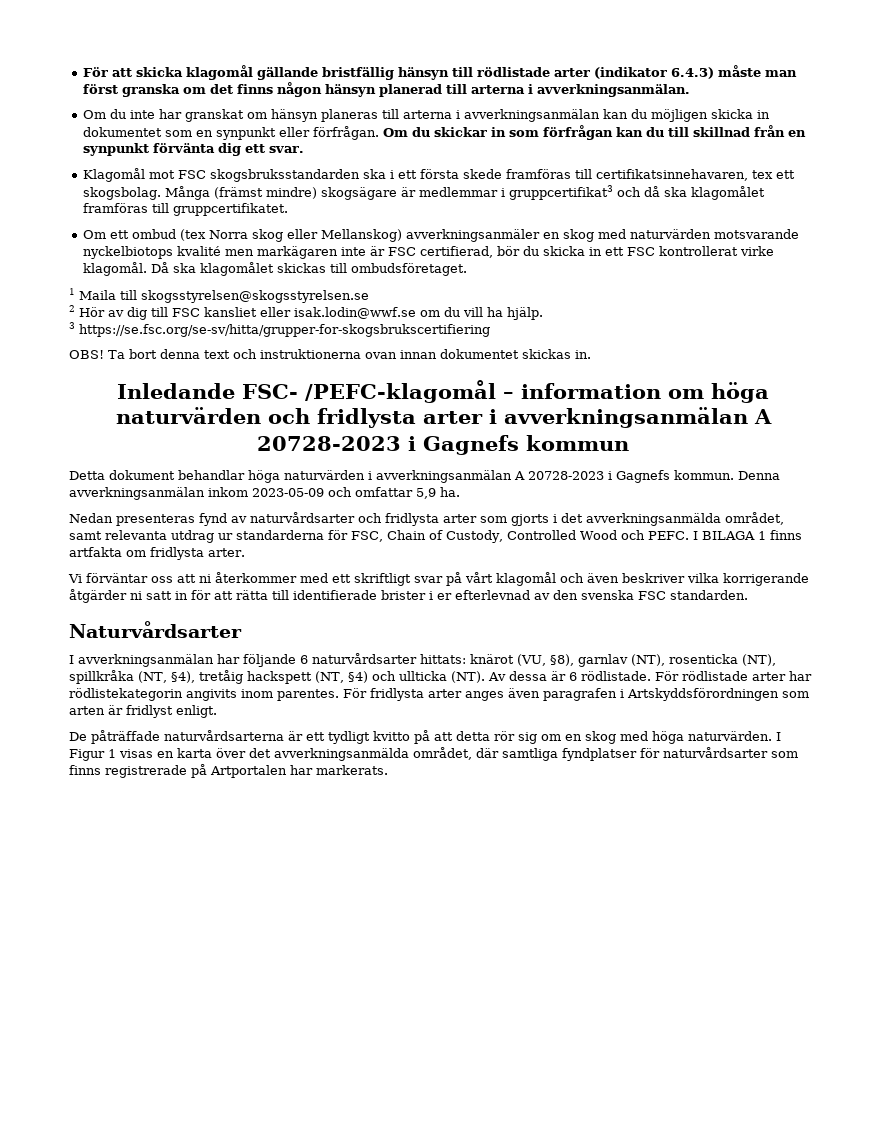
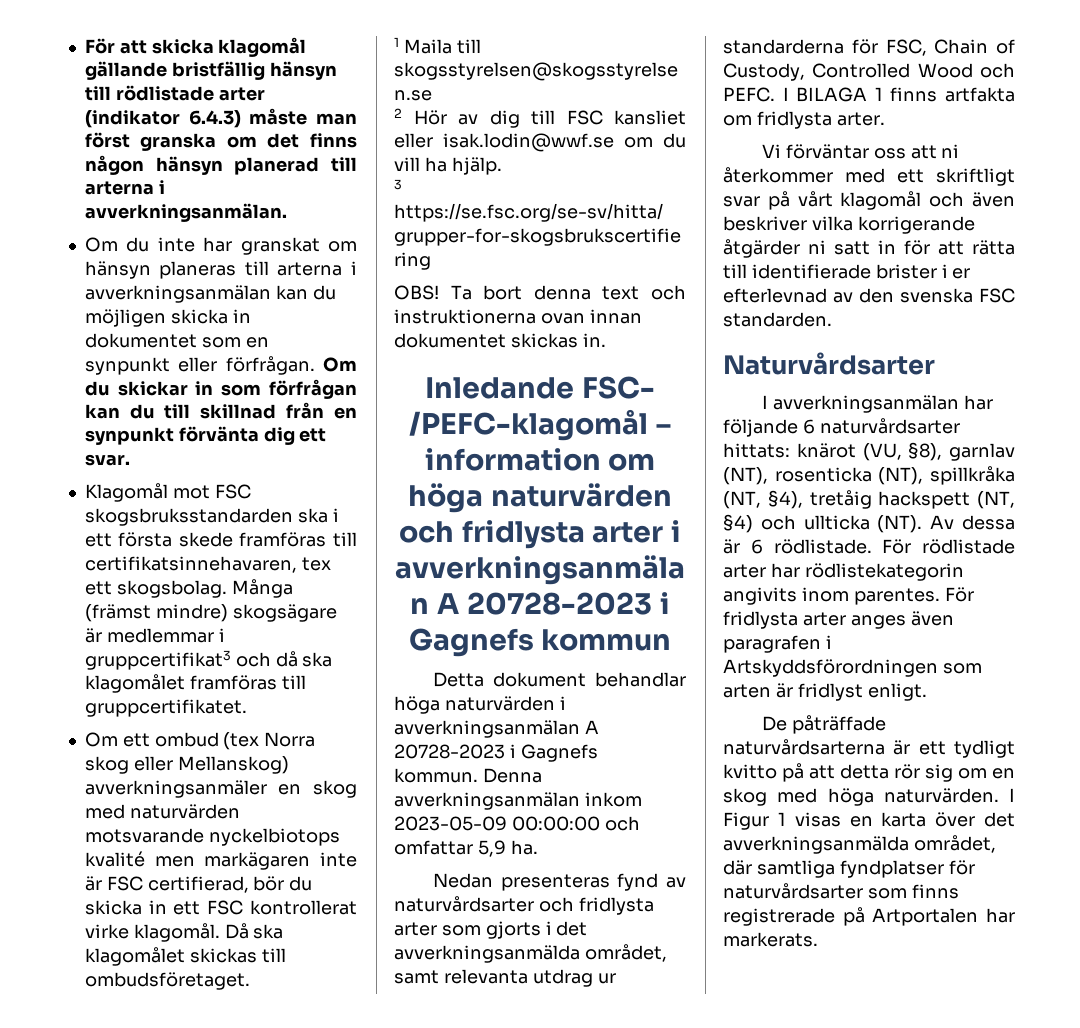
- Denna avverkningsanmälan inkom 2023-05-09 och omfattar 5,9 ha.
+ Denna avverkningsanmälan inkom 2023-05-09 00:00:00 och omfattar 5,9 ha.

